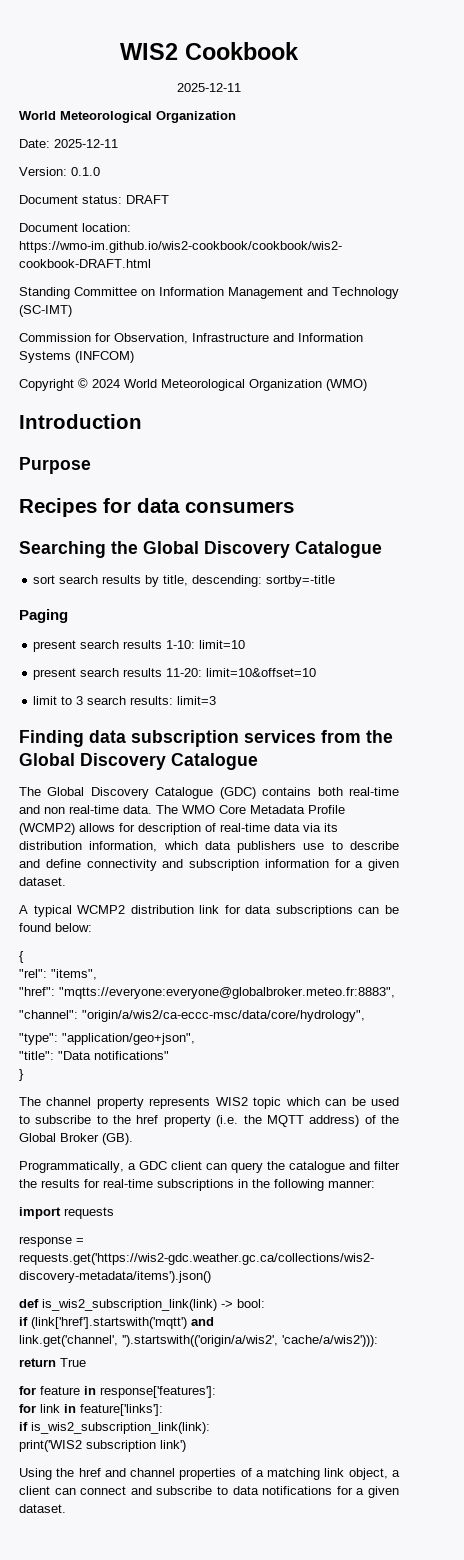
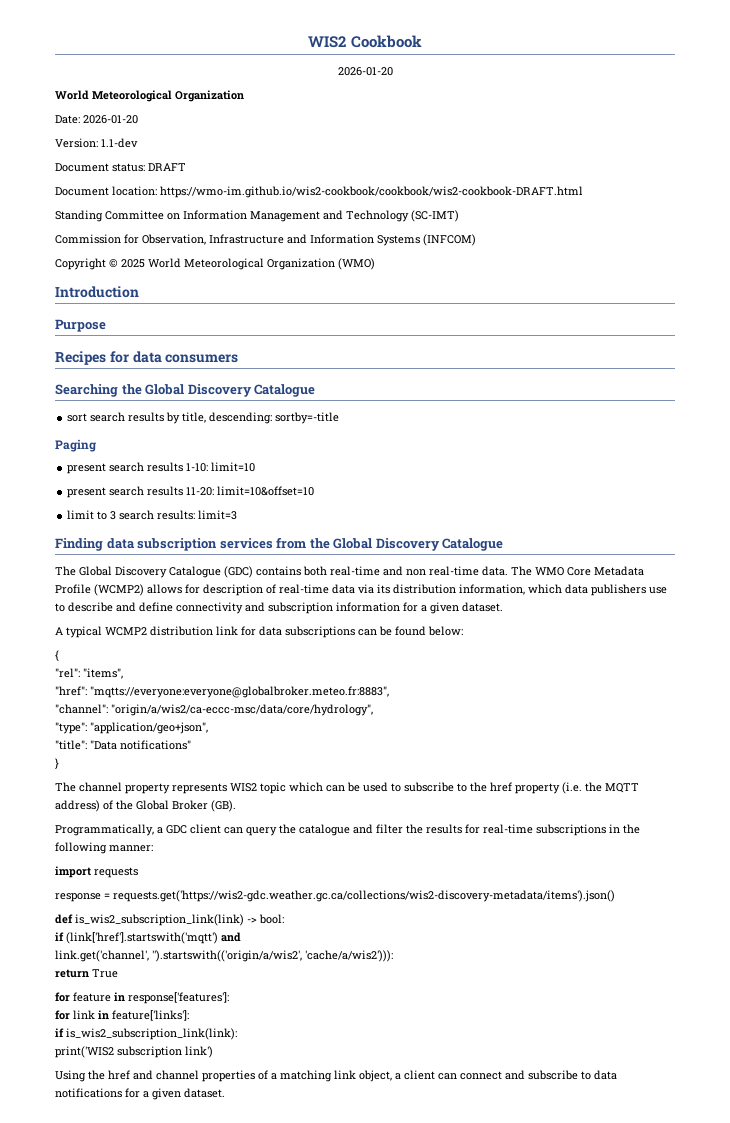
  WIS2 Cookbook
- 2025-12-11
+ 2026-01-20
- Date: 2025-12-11
+ Date: 2026-01-20
- Version: 0.1.0
+ Version: 1.1-dev
- Copyright © 2024 World Meteorological Organization (WMO)
+ Copyright © 2025 World Meteorological Organization (WMO)

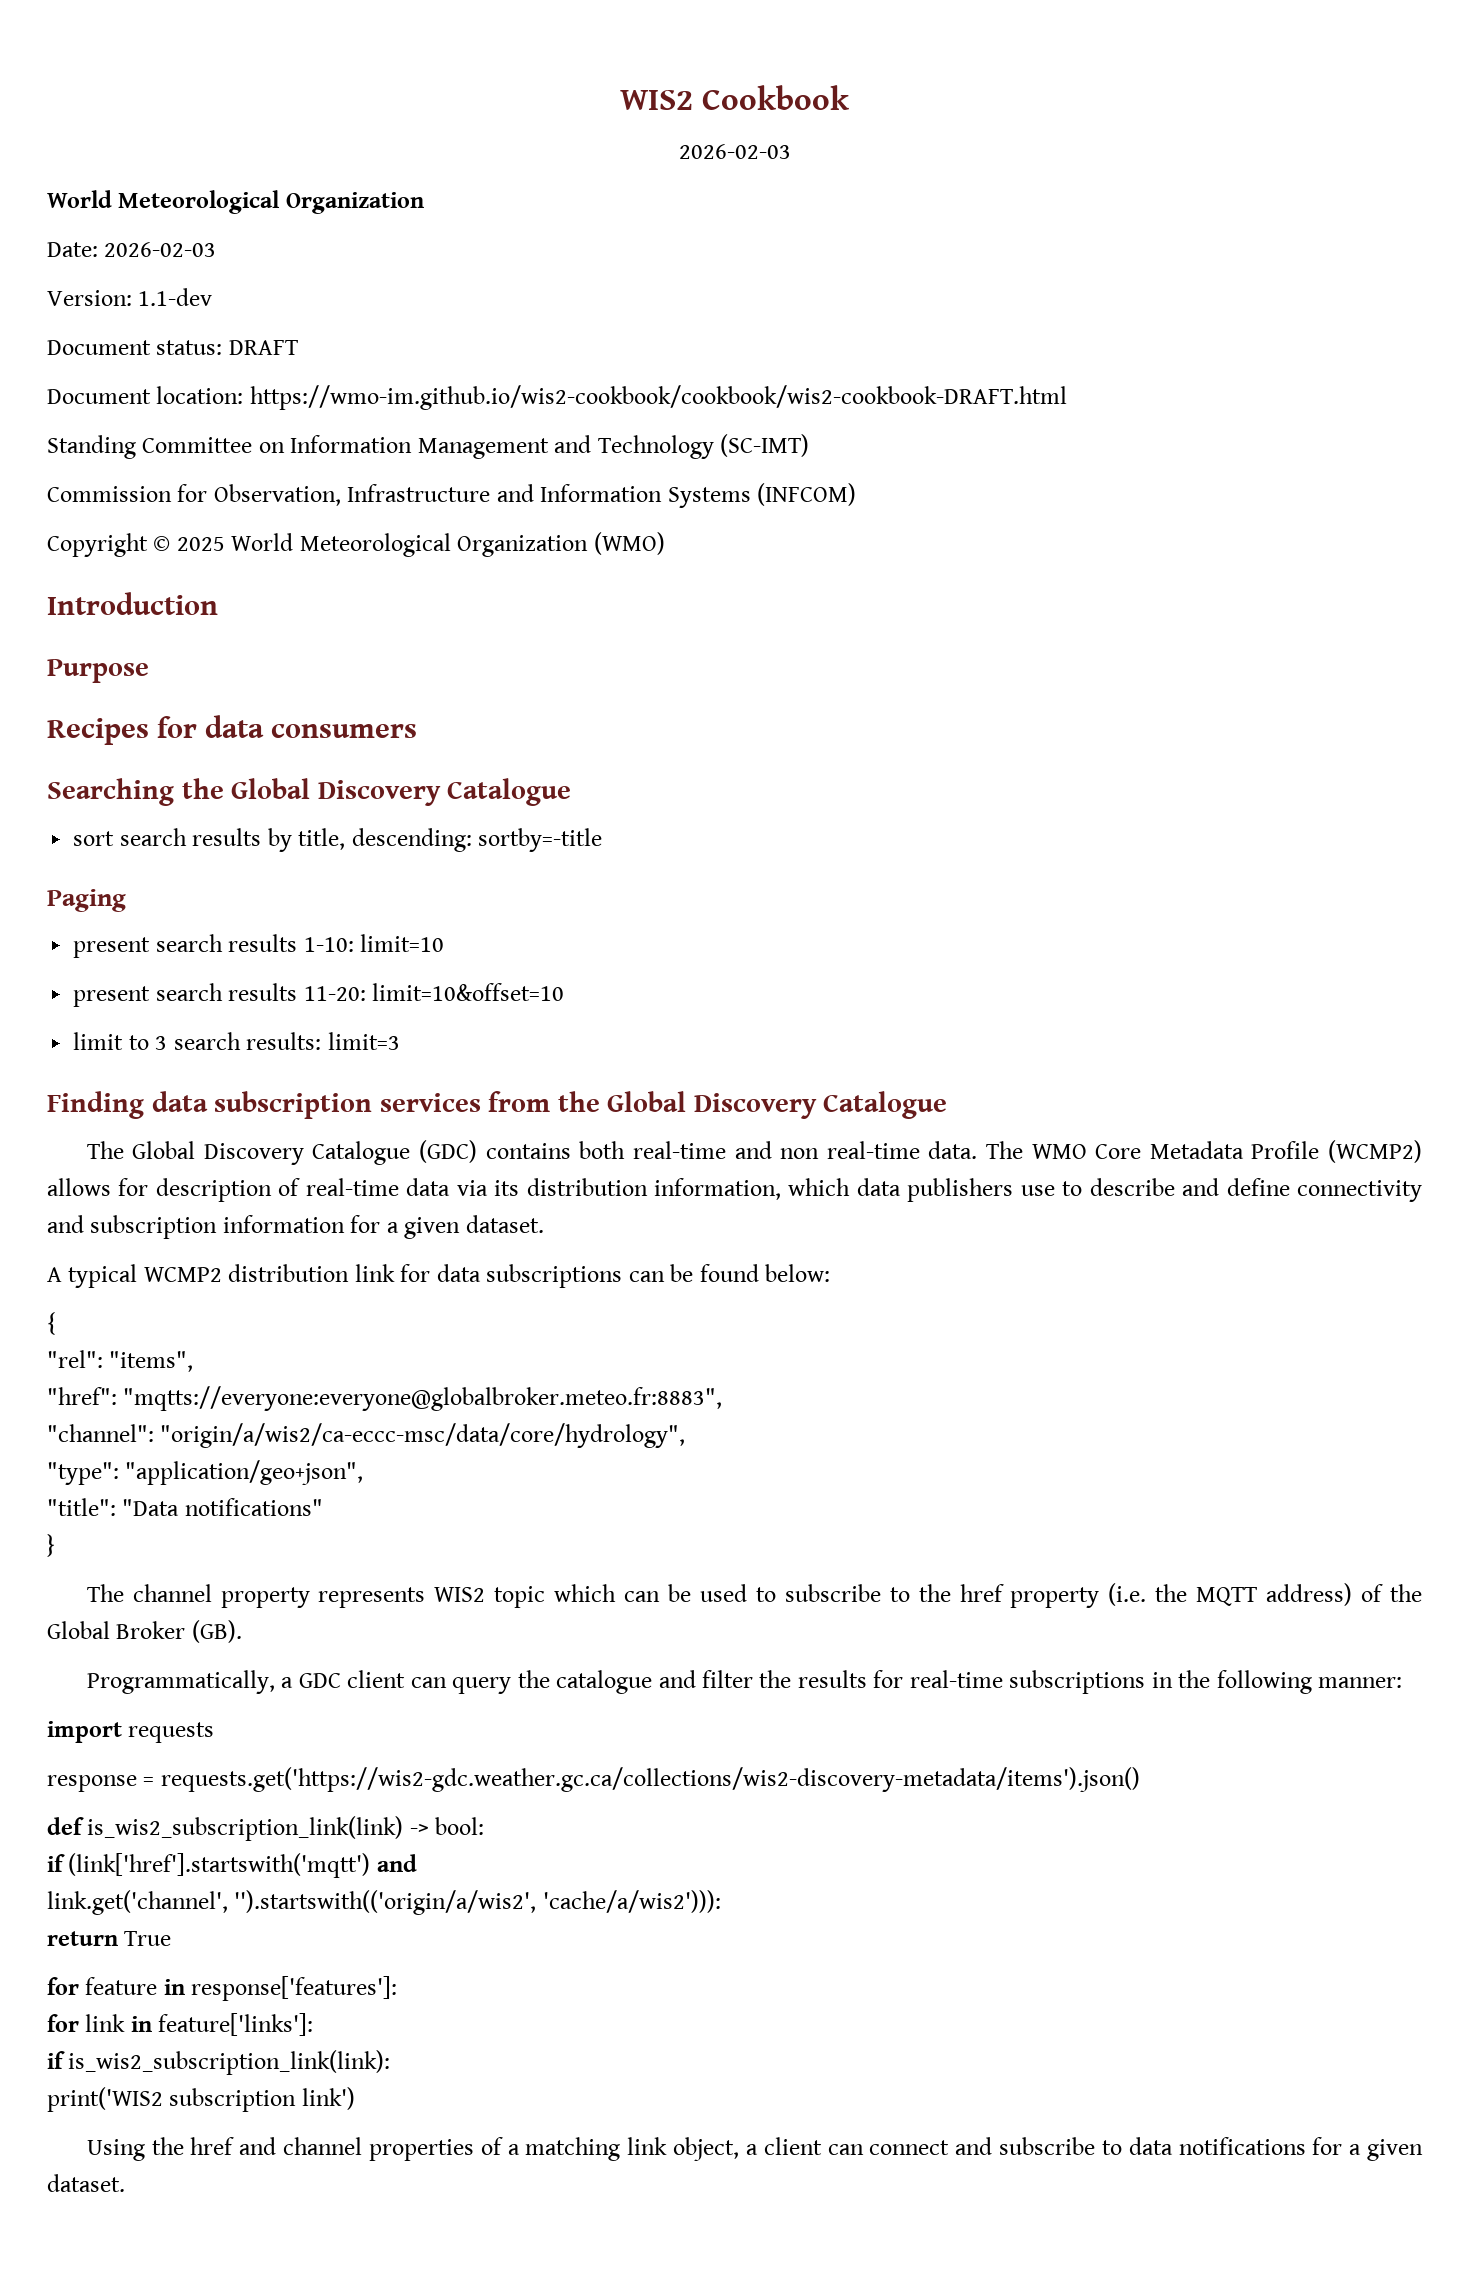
  WIS2 Cookbook
- 2026-01-20
+ 2026-02-03
- Date: 2026-01-20
+ Date: 2026-02-03

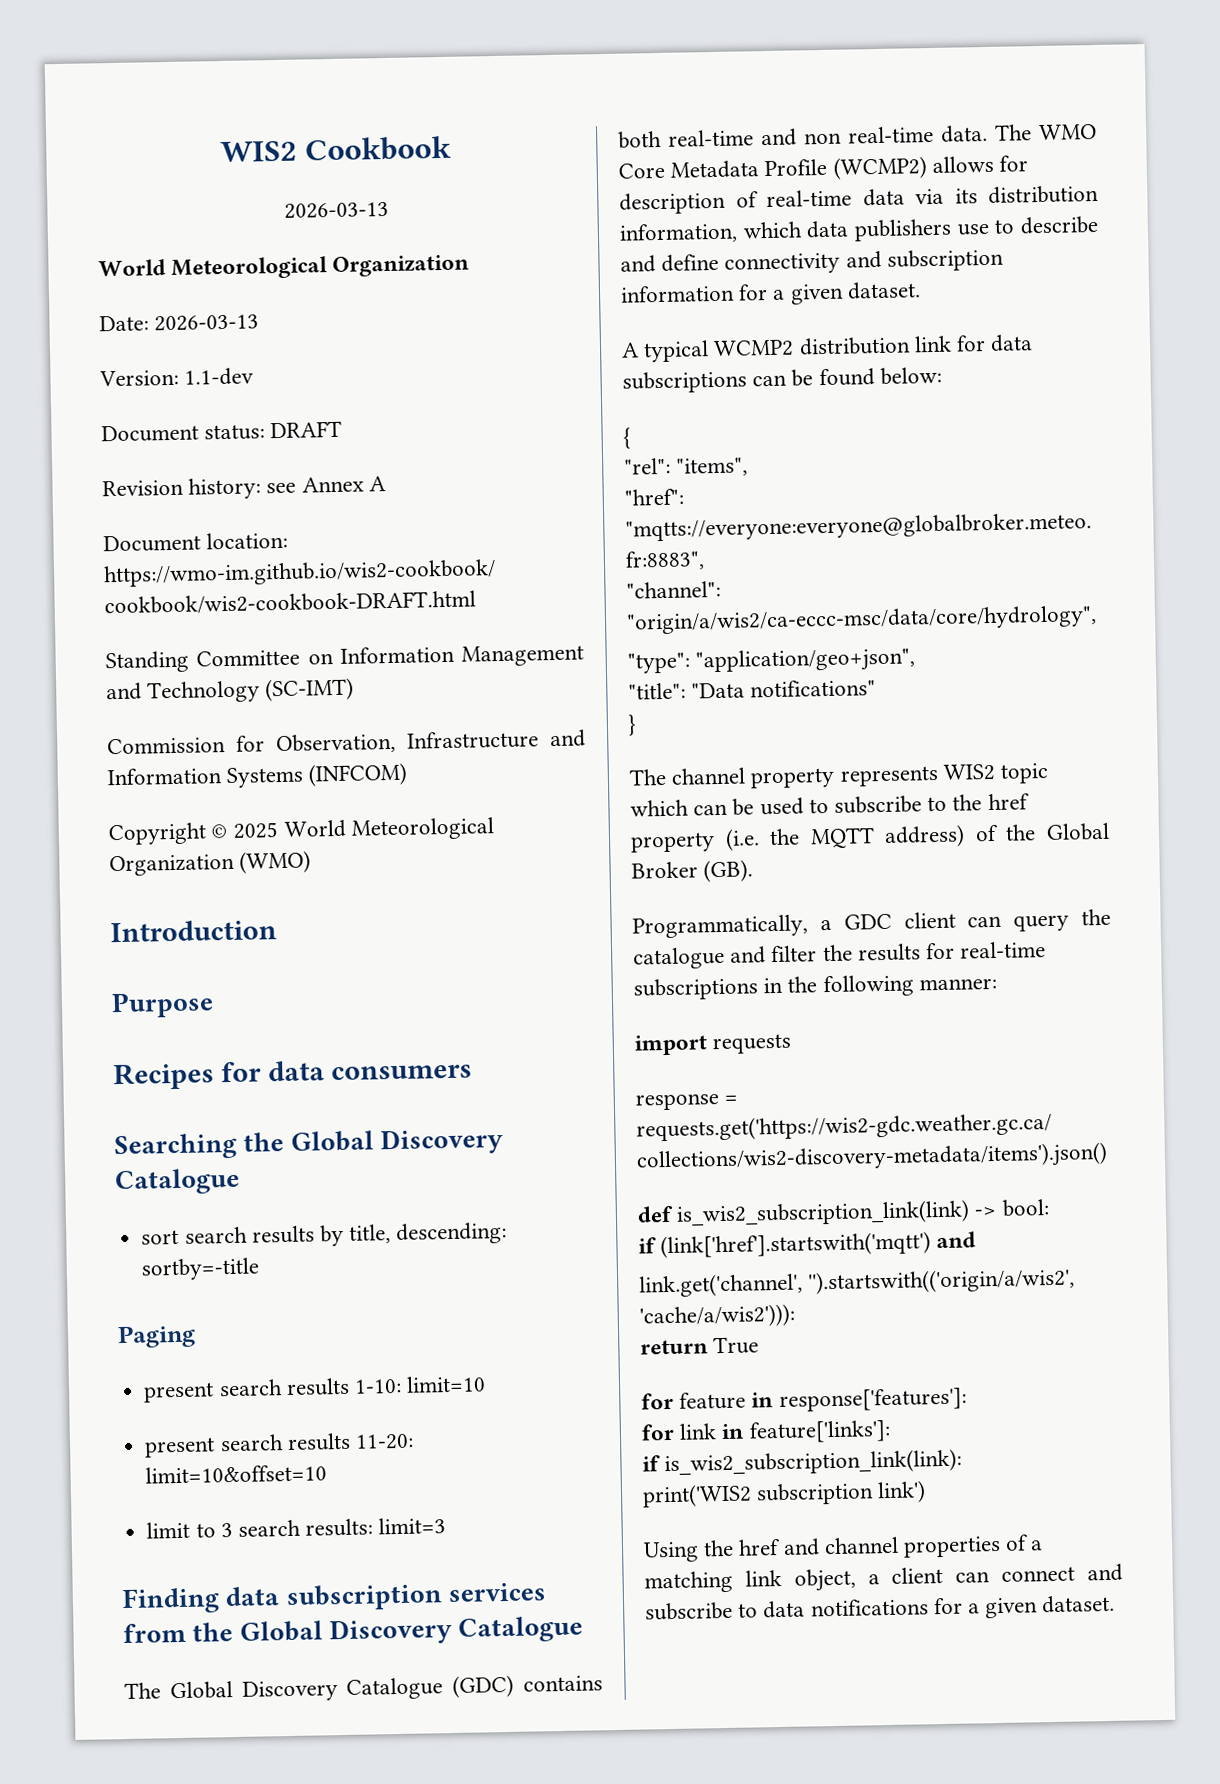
  WIS2 Cookbook
- 2026-02-03
+ 2026-03-13
- Date: 2026-02-03
+ Date: 2026-03-13
+ Revision history: see Annex A

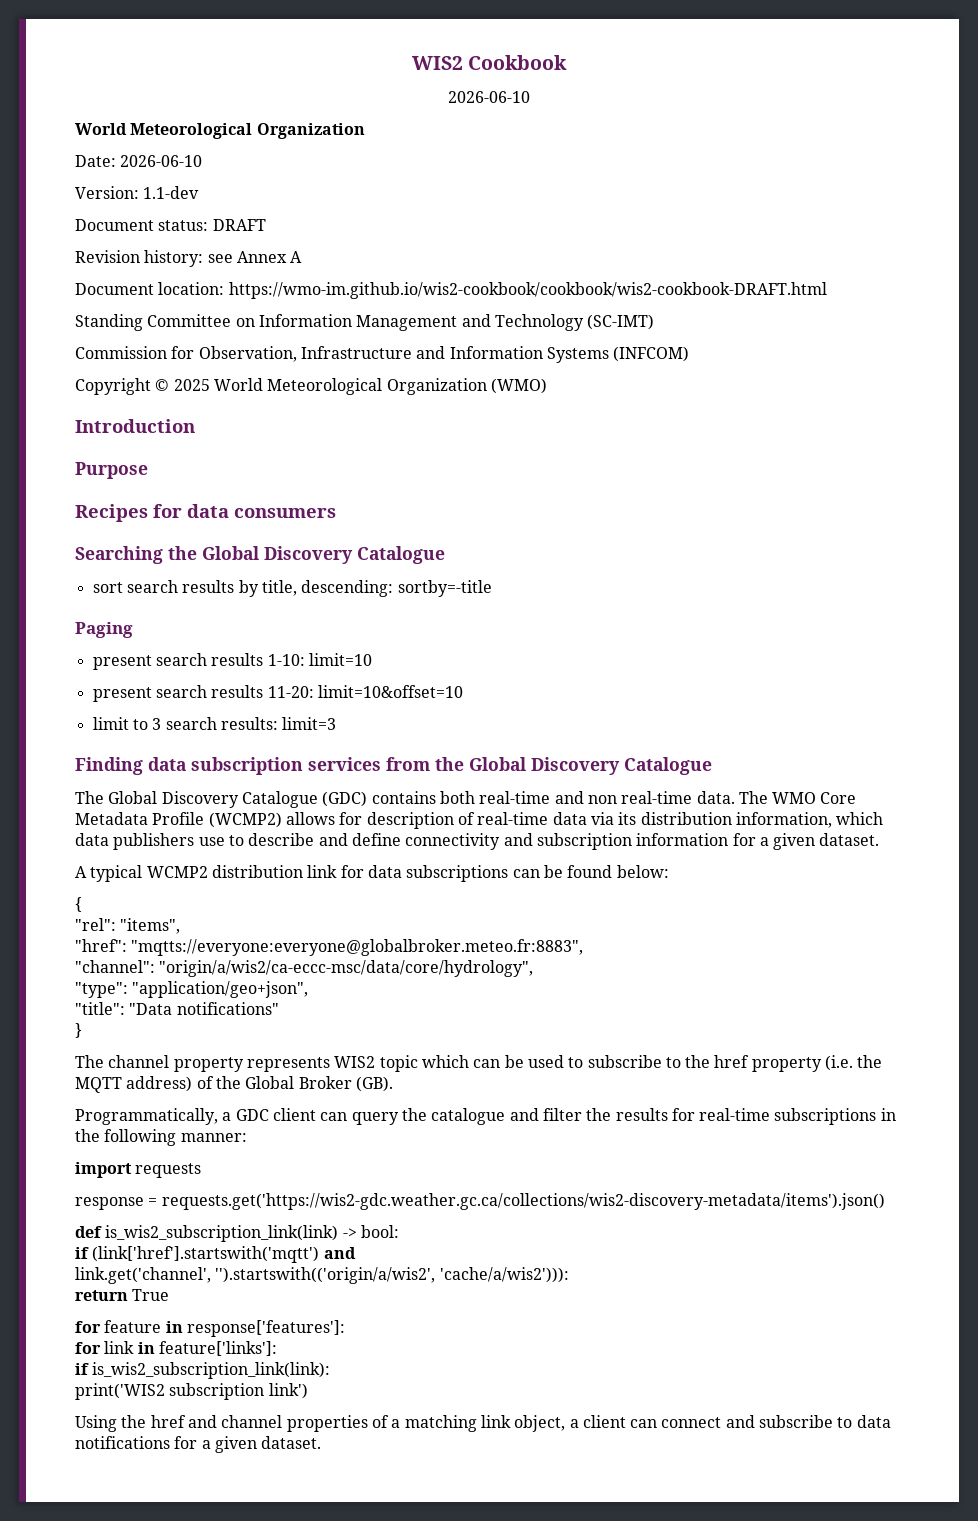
  WIS2 Cookbook
- 2026-03-13
+ 2026-06-10
- Date: 2026-03-13
+ Date: 2026-06-10

